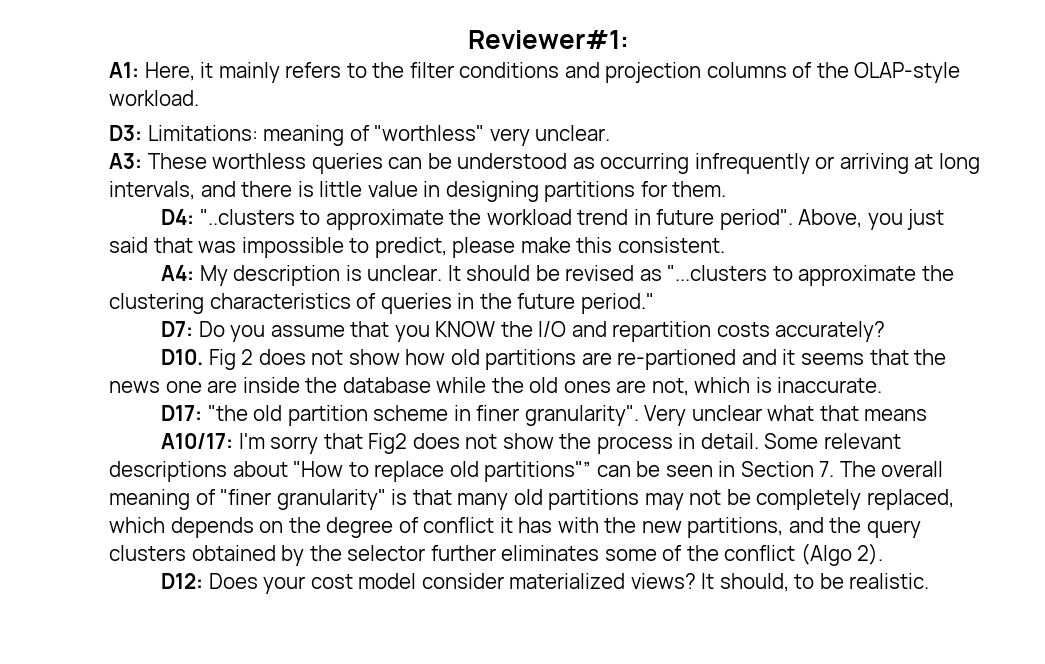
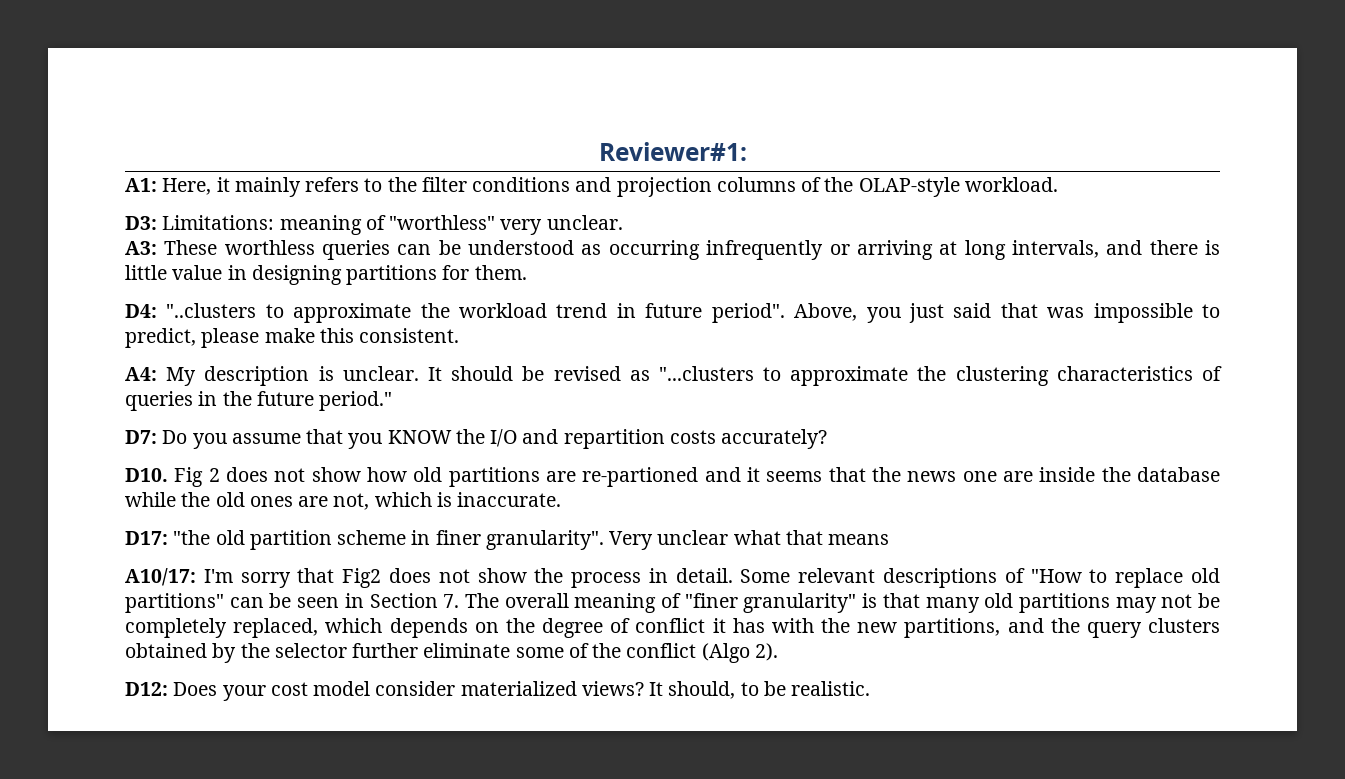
- Some relevant descriptions about "How to replace old partitions"” can be seen in Section 7. The overall meaning of "finer granularity" is that many old partitions may not be completely replaced, which depends on the degree of conflict it has with the new partitions, and the query clusters obtained by the selector further eliminates some of the conflict (Algo 2).
+ Some relevant descriptions of "How to replace old partitions" can be seen in Section 7. The overall meaning of "finer granularity" is that many old partitions may not be completely replaced, which depends on the degree of conflict it has with the new partitions, and the query clusters obtained by the selector further eliminate some of the conflict (Algo 2).

